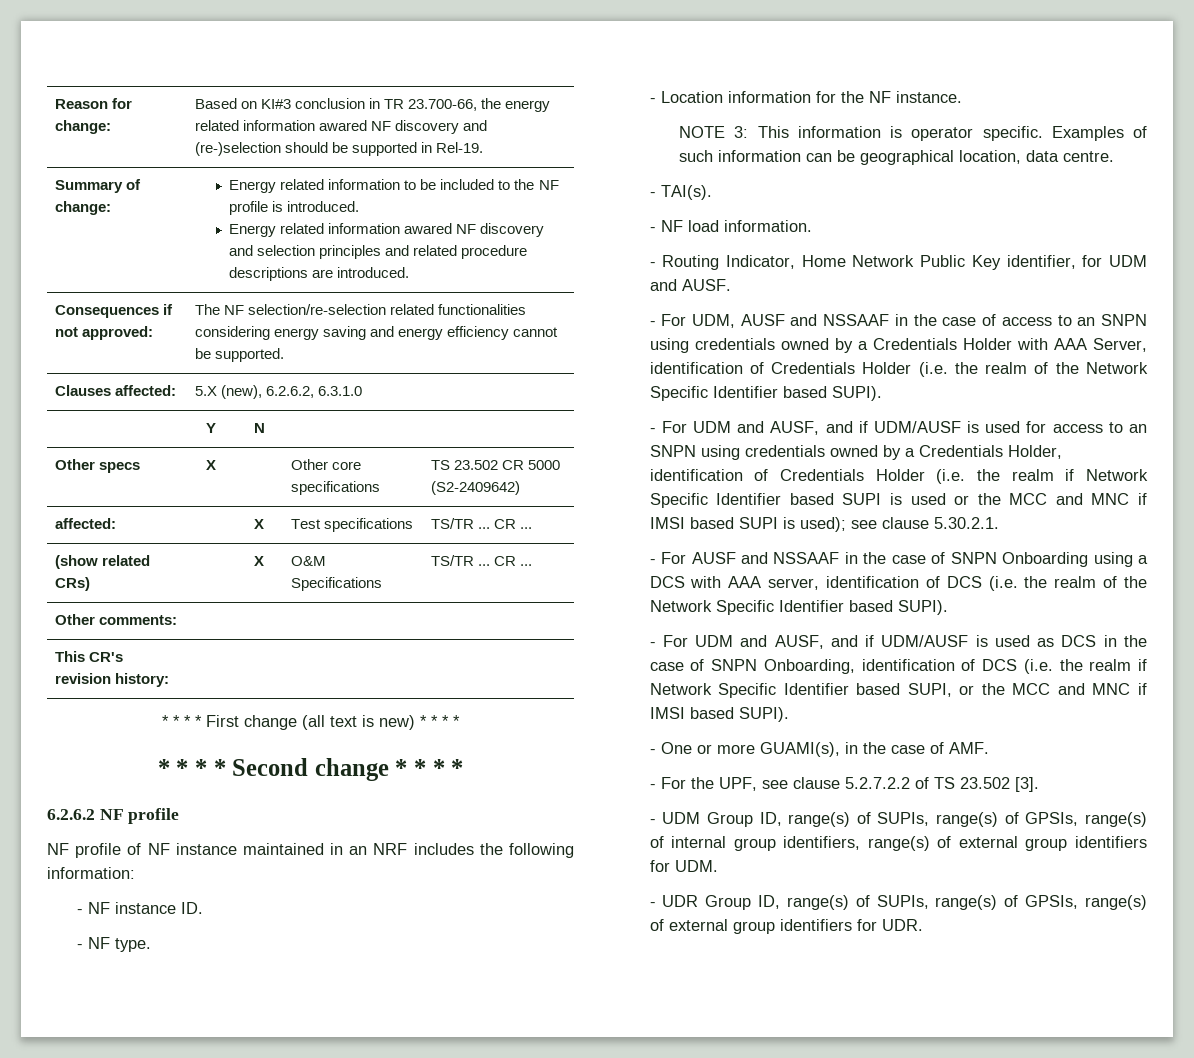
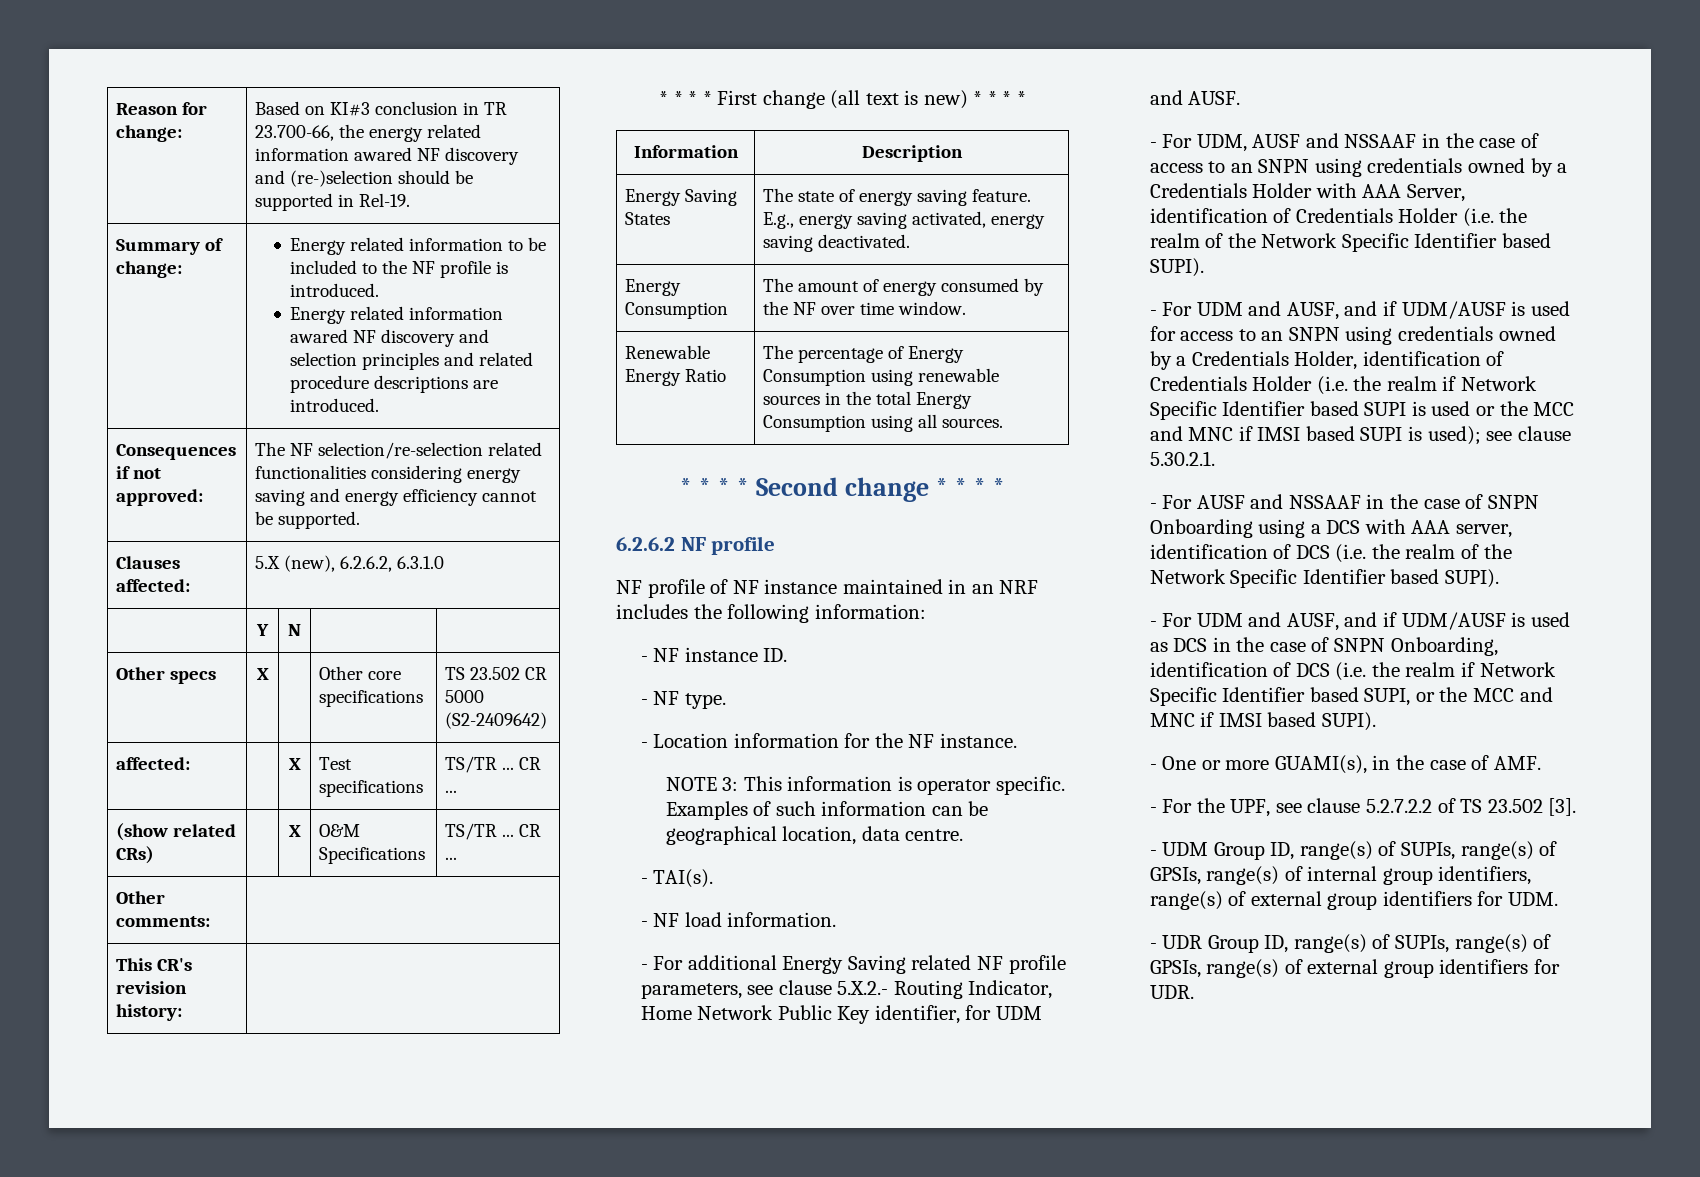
+ Information | Description
+ Energy Saving States | The state of energy saving feature. E.g., energy saving activated, energy saving deactivated.
+ Energy Consumption | The amount of energy consumed by the NF over time window.
+ Renewable Energy Ratio | The percentage of Energy Consumption using renewable sources in the total Energy Consumption using all sources.
- - Routing Indicator, Home Network Public Key identifier, for UDM and AUSF.
+ - For additional Energy Saving related NF profile parameters, see clause 5.X.2.- Routing Indicator, Home Network Public Key identifier, for UDM and AUSF.

